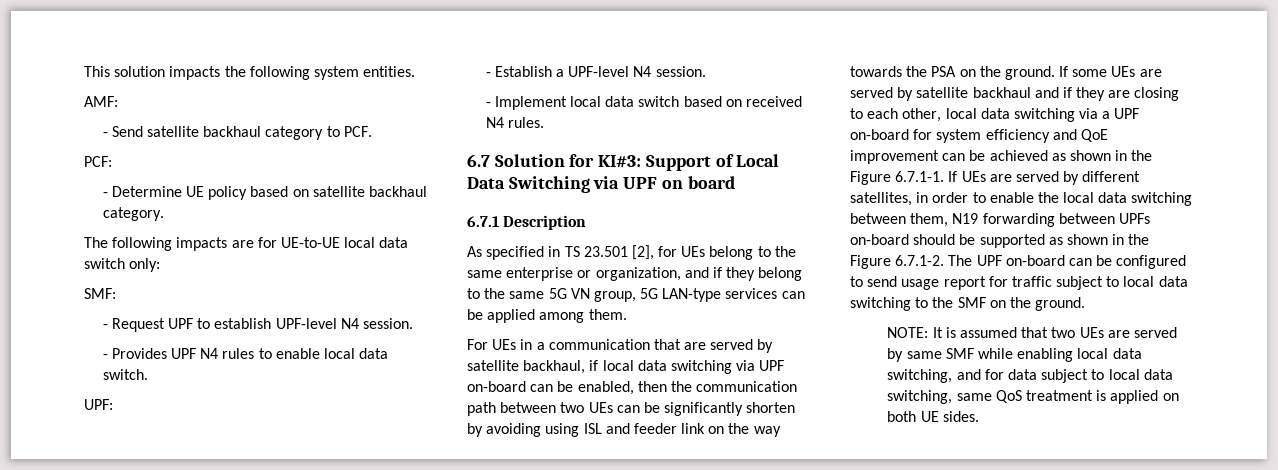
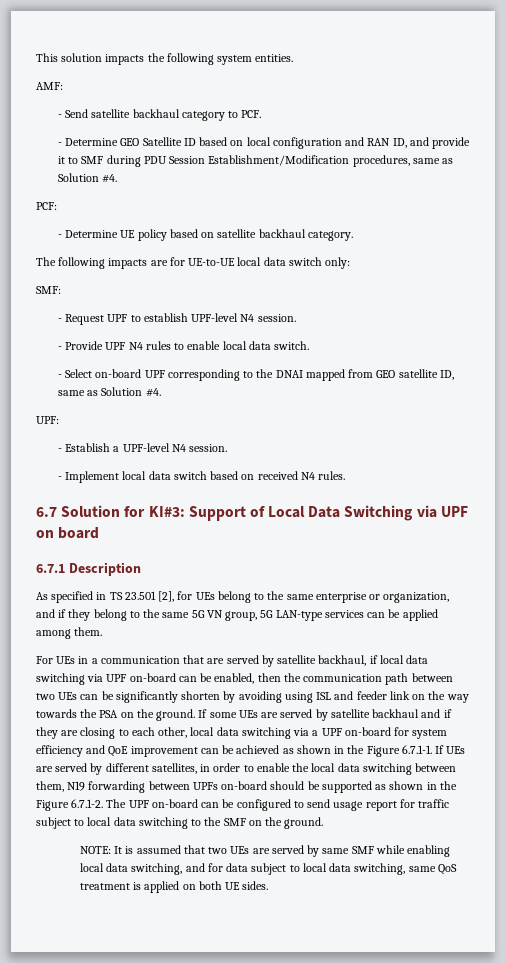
+ - Determine GEO Satellite ID based on local configuration and RAN ID, and provide it to SMF during PDU Session Establishment/Modification procedures, same as Solution #4.
- - Provides UPF N4 rules to enable local data switch.
+ - Provide UPF N4 rules to enable local data switch.
+ - Select on-board UPF corresponding to the DNAI mapped from GEO satellite ID, same as Solution #4.

